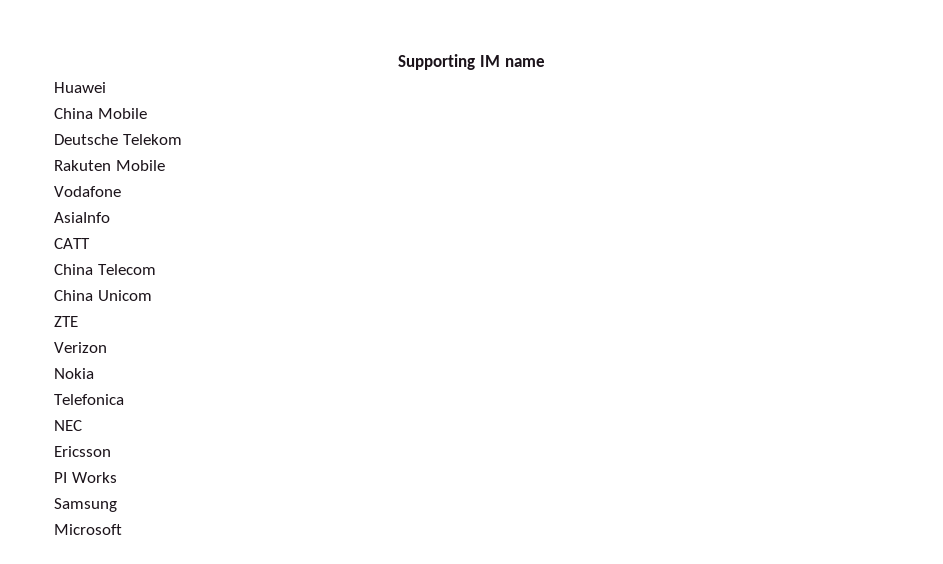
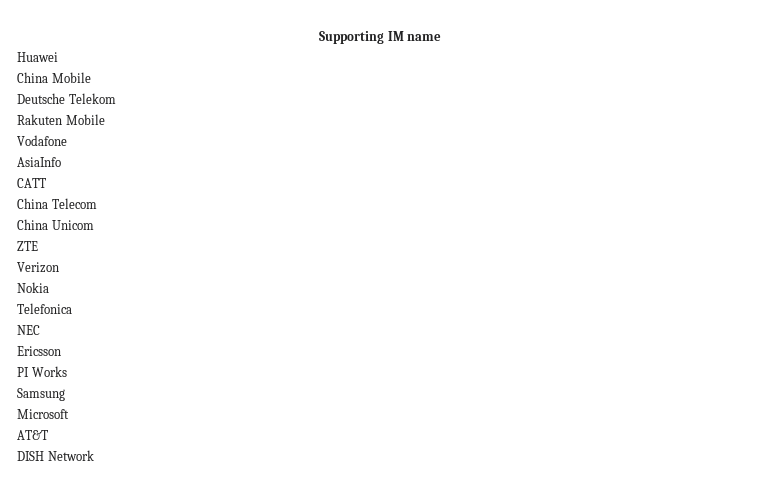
+ AT&T
+ DISH Network

